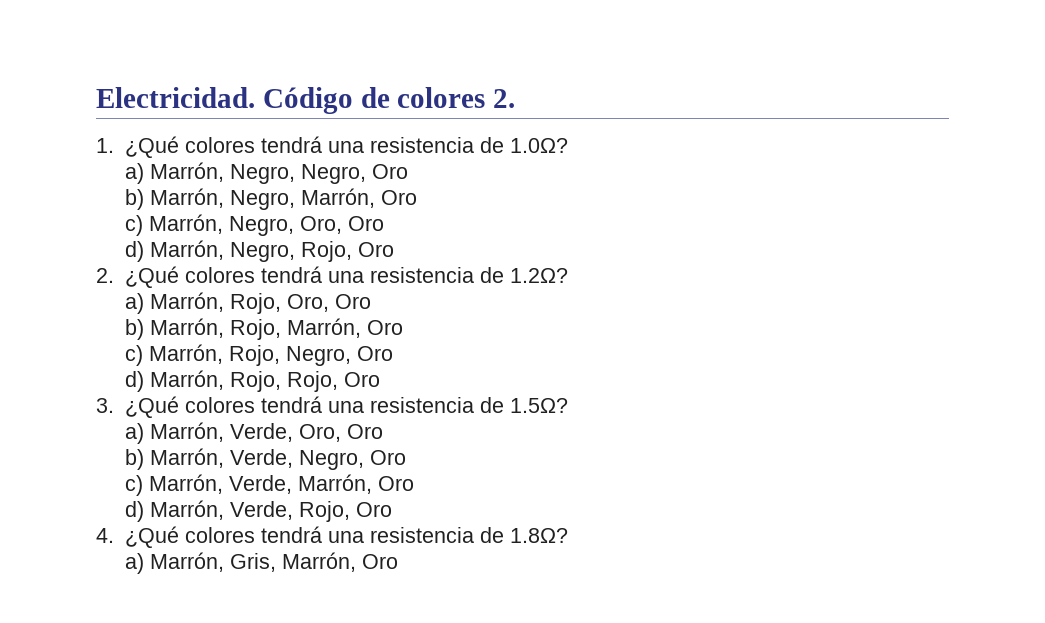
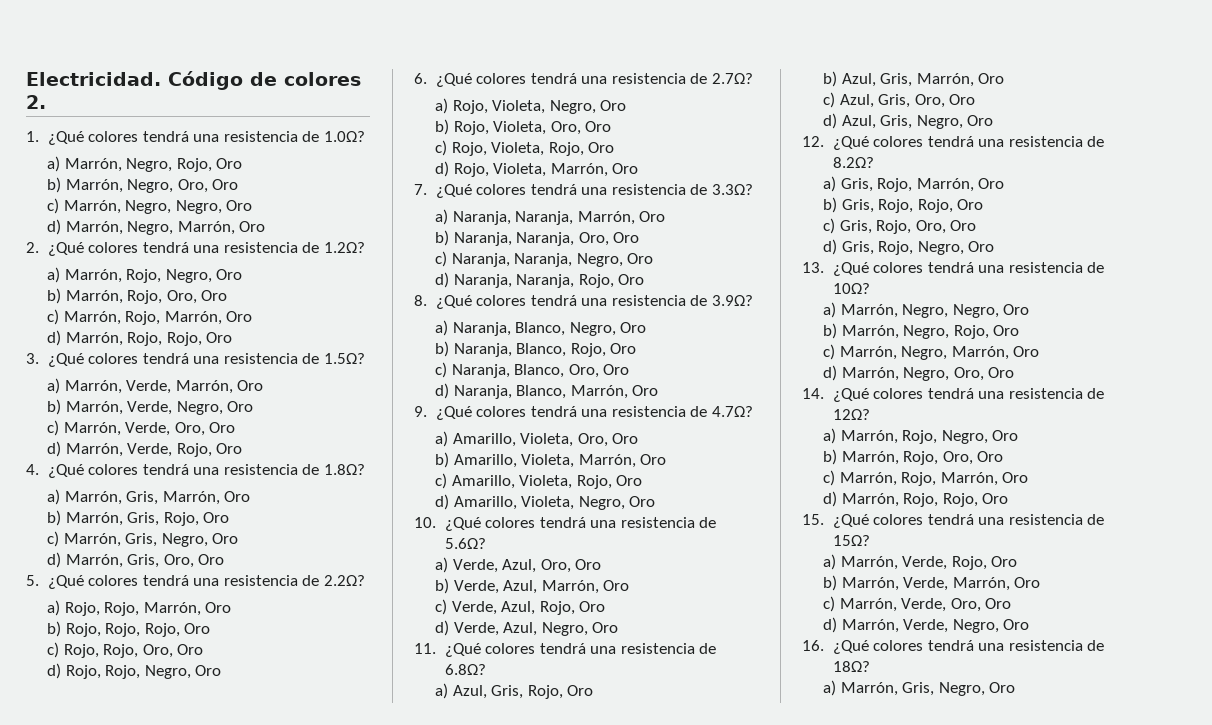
- a) Marrón, Negro, Negro, Oro
- b) Marrón, Negro, Marrón, Oro
- c) Marrón, Negro, Oro, Oro
- d) Marrón, Negro, Rojo, Oro
+ a) Marrón, Negro, Rojo, Oro
+ b) Marrón, Negro, Oro, Oro
+ c) Marrón, Negro, Negro, Oro
+ d) Marrón, Negro, Marrón, Oro
  2. ¿Qué colores tendrá una resistencia de 1.2Ω?
- a) Marrón, Rojo, Oro, Oro
- b) Marrón, Rojo, Marrón, Oro
- c) Marrón, Rojo, Negro, Oro
+ a) Marrón, Rojo, Negro, Oro
+ b) Marrón, Rojo, Oro, Oro
+ c) Marrón, Rojo, Marrón, Oro
- a) Marrón, Verde, Oro, Oro
+ a) Marrón, Verde, Marrón, Oro
  b) Marrón, Verde, Negro, Oro
- c) Marrón, Verde, Marrón, Oro
+ c) Marrón, Verde, Oro, Oro
+ b) Marrón, Gris, Rojo, Oro
+ c) Marrón, Gris, Negro, Oro
+ d) Marrón, Gris, Oro, Oro
+ 5. ¿Qué colores tendrá una resistencia de 2.2Ω?
+ a) Rojo, Rojo, Marrón, Oro
+ b) Rojo, Rojo, Rojo, Oro
+ c) Rojo, Rojo, Oro, Oro
+ d) Rojo, Rojo, Negro, Oro
+ 6. ¿Qué colores tendrá una resistencia de 2.7Ω?
+ a) Rojo, Violeta, Negro, Oro
+ b) Rojo, Violeta, Oro, Oro
+ c) Rojo, Violeta, Rojo, Oro
+ d) Rojo, Violeta, Marrón, Oro
+ 7. ¿Qué colores tendrá una resistencia de 3.3Ω?
+ a) Naranja, Naranja, Marrón, Oro
+ b) Naranja, Naranja, Oro, Oro
+ c) Naranja, Naranja, Negro, Oro
+ d) Naranja, Naranja, Rojo, Oro
+ 8. ¿Qué colores tendrá una resistencia de 3.9Ω?
+ a) Naranja, Blanco, Negro, Oro
+ b) Naranja, Blanco, Rojo, Oro
+ c) Naranja, Blanco, Oro, Oro
+ d) Naranja, Blanco, Marrón, Oro
+ 9. ¿Qué colores tendrá una resistencia de 4.7Ω?
+ a) Amarillo, Violeta, Oro, Oro
+ b) Amarillo, Violeta, Marrón, Oro
+ c) Amarillo, Violeta, Rojo, Oro
+ d) Amarillo, Violeta, Negro, Oro
+ 10. ¿Qué colores tendrá una resistencia de 5.6Ω?
+ a) Verde, Azul, Oro, Oro
+ b) Verde, Azul, Marrón, Oro
+ c) Verde, Azul, Rojo, Oro
+ d) Verde, Azul, Negro, Oro
+ 11. ¿Qué colores tendrá una resistencia de 6.8Ω?
+ a) Azul, Gris, Rojo, Oro
+ b) Azul, Gris, Marrón, Oro
+ c) Azul, Gris, Oro, Oro
+ d) Azul, Gris, Negro, Oro
+ 12. ¿Qué colores tendrá una resistencia de 8.2Ω?
+ a) Gris, Rojo, Marrón, Oro
+ b) Gris, Rojo, Rojo, Oro
+ c) Gris, Rojo, Oro, Oro
+ d) Gris, Rojo, Negro, Oro
+ 13. ¿Qué colores tendrá una resistencia de 10Ω?
+ a) Marrón, Negro, Negro, Oro
+ b) Marrón, Negro, Rojo, Oro
+ c) Marrón, Negro, Marrón, Oro
+ d) Marrón, Negro, Oro, Oro
+ 14. ¿Qué colores tendrá una resistencia de 12Ω?
+ a) Marrón, Rojo, Negro, Oro
+ b) Marrón, Rojo, Oro, Oro
+ c) Marrón, Rojo, Marrón, Oro
+ d) Marrón, Rojo, Rojo, Oro
+ 15. ¿Qué colores tendrá una resistencia de 15Ω?
+ a) Marrón, Verde, Rojo, Oro
+ b) Marrón, Verde, Marrón, Oro
+ c) Marrón, Verde, Oro, Oro
+ d) Marrón, Verde, Negro, Oro
+ 16. ¿Qué colores tendrá una resistencia de 18Ω?
+ a) Marrón, Gris, Negro, Oro

